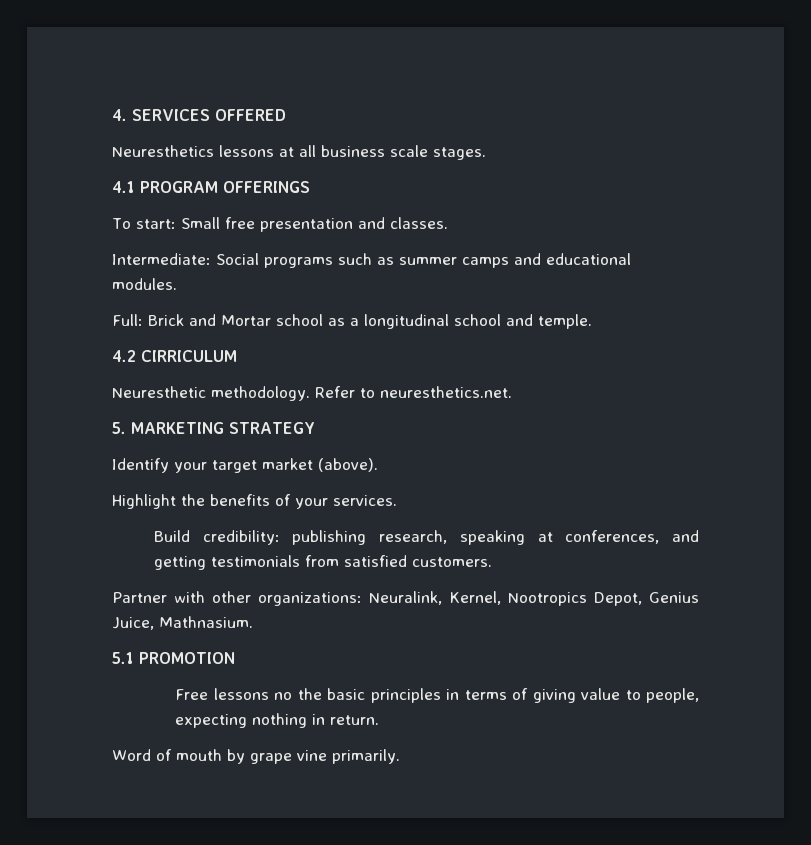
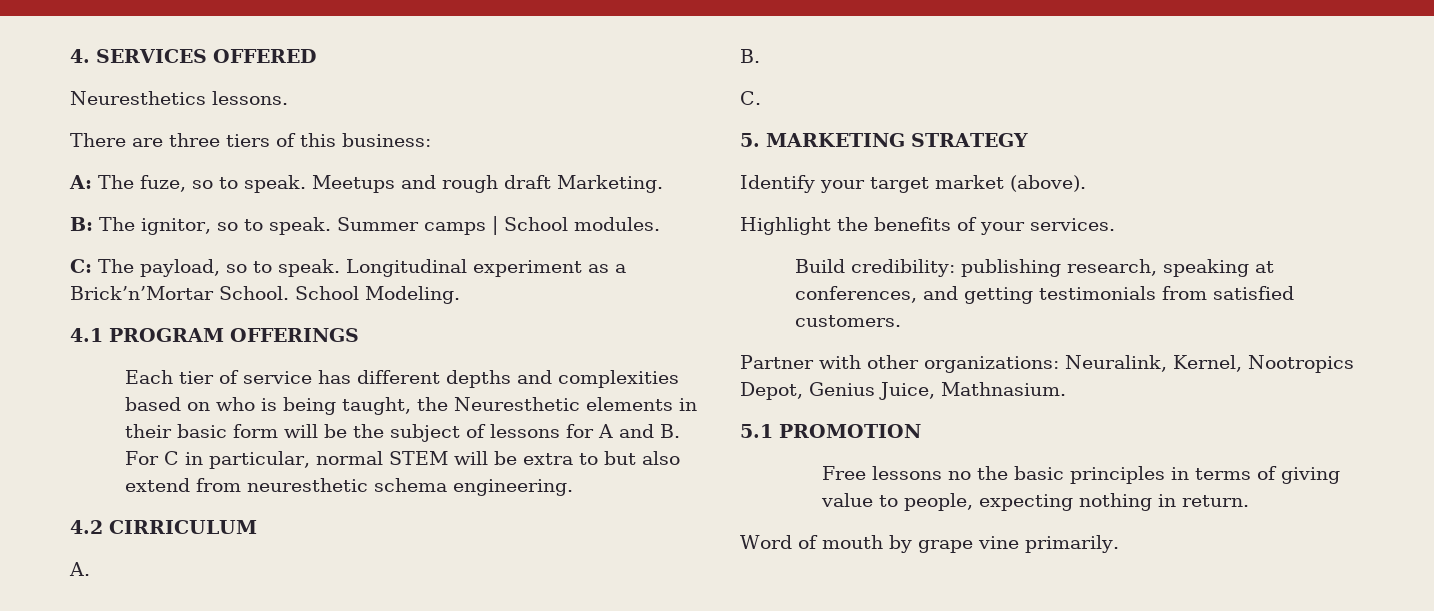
- Neuresthetics lessons at all business scale stages.
+ Neuresthetics lessons.
+ There are three tiers of this business:
+ A: The fuze, so to speak. Meetups and rough draft Marketing.
+ B: The ignitor, so to speak. Summer camps | School modules.
+ C: The payload, so to speak. Longitudinal experiment as a Brick’n’Mortar School. School Modeling.
  4.1 PROGRAM OFFERINGS
- To start: Small free presentation and classes.
- Intermediate: Social programs such as summer camps and educational modules.
- Full: Brick and Mortar school as a longitudinal school and temple.
+ Each tier of service has different depths and complexities based on who is being taught, the Neuresthetic elements in their basic form will be the subject of lessons for A and B. For C in particular, normal STEM will be extra to but also extend from neuresthetic schema engineering.
  4.2 CIRRICULUM
- Neuresthetic methodology. Refer to neuresthetics.net.
+ A.
+ B.
+ C.

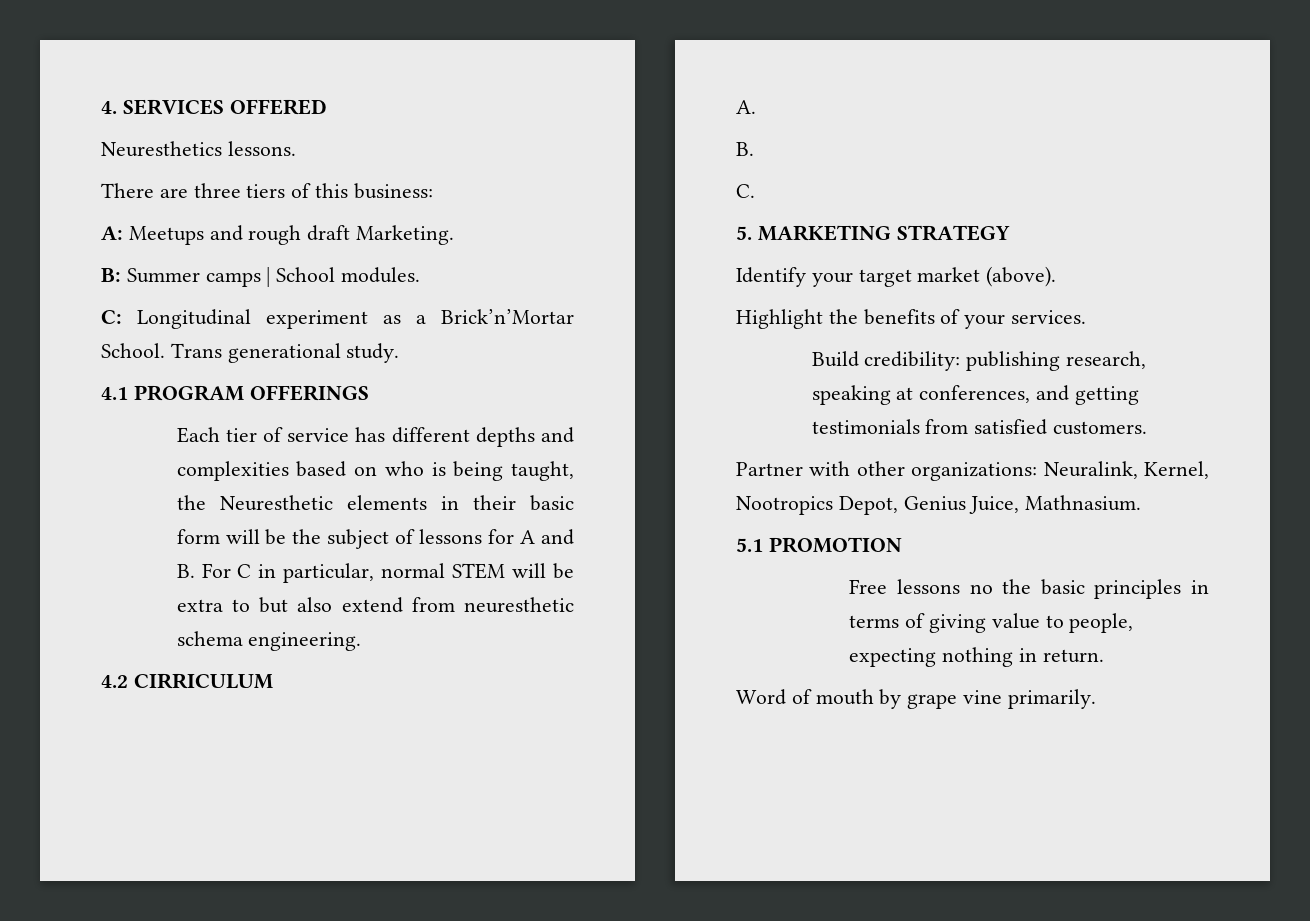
- A: The fuze, so to speak. Meetups and rough draft Marketing.
+ A: Meetups and rough draft Marketing.
- B: The ignitor, so to speak. Summer camps | School modules.
+ B: Summer camps | School modules.
- C: The payload, so to speak. Longitudinal experiment as a Brick’n’Mortar School.
+ C: Longitudinal experiment as a Brick’n’Mortar School.
- School Modeling.
+ Trans generational study.

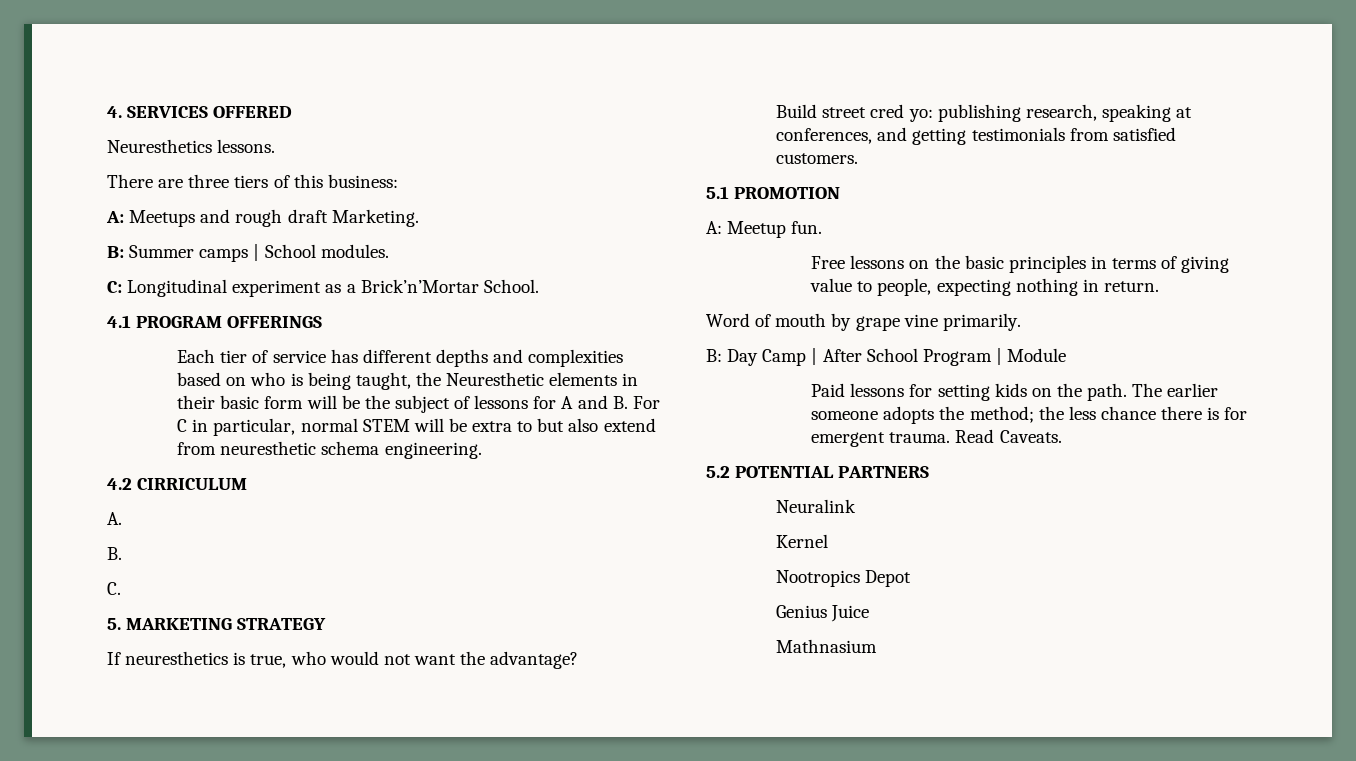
- Trans generational study.
- Identify your target market (above).
- Highlight the benefits of your services.
- Build credibility: publishing research, speaking at conferences, and getting testimonials from satisfied customers.
+ If neuresthetics is true, who would not want the advantage?
+ Build street cred yo: publishing research, speaking at conferences, and getting testimonials from satisfied customers.
- Partner with other organizations: Neuralink, Kernel, Nootropics Depot, Genius Juice, Mathnasium.
+ A: Meetup fun.
- Free lessons no the basic principles in terms of giving value to people, expecting nothing in return.
+ Free lessons on the basic principles in terms of giving value to people, expecting nothing in return.
+ B: Day Camp | After School Program | Module
+ Paid lessons for setting kids on the path. The earlier someone adopts the method; the less chance there is for emergent trauma. Read Caveats.
+ 5.2 POTENTIAL PARTNERS
+ Neuralink
+ Kernel
+ Nootropics Depot
+ Genius Juice
+ Mathnasium

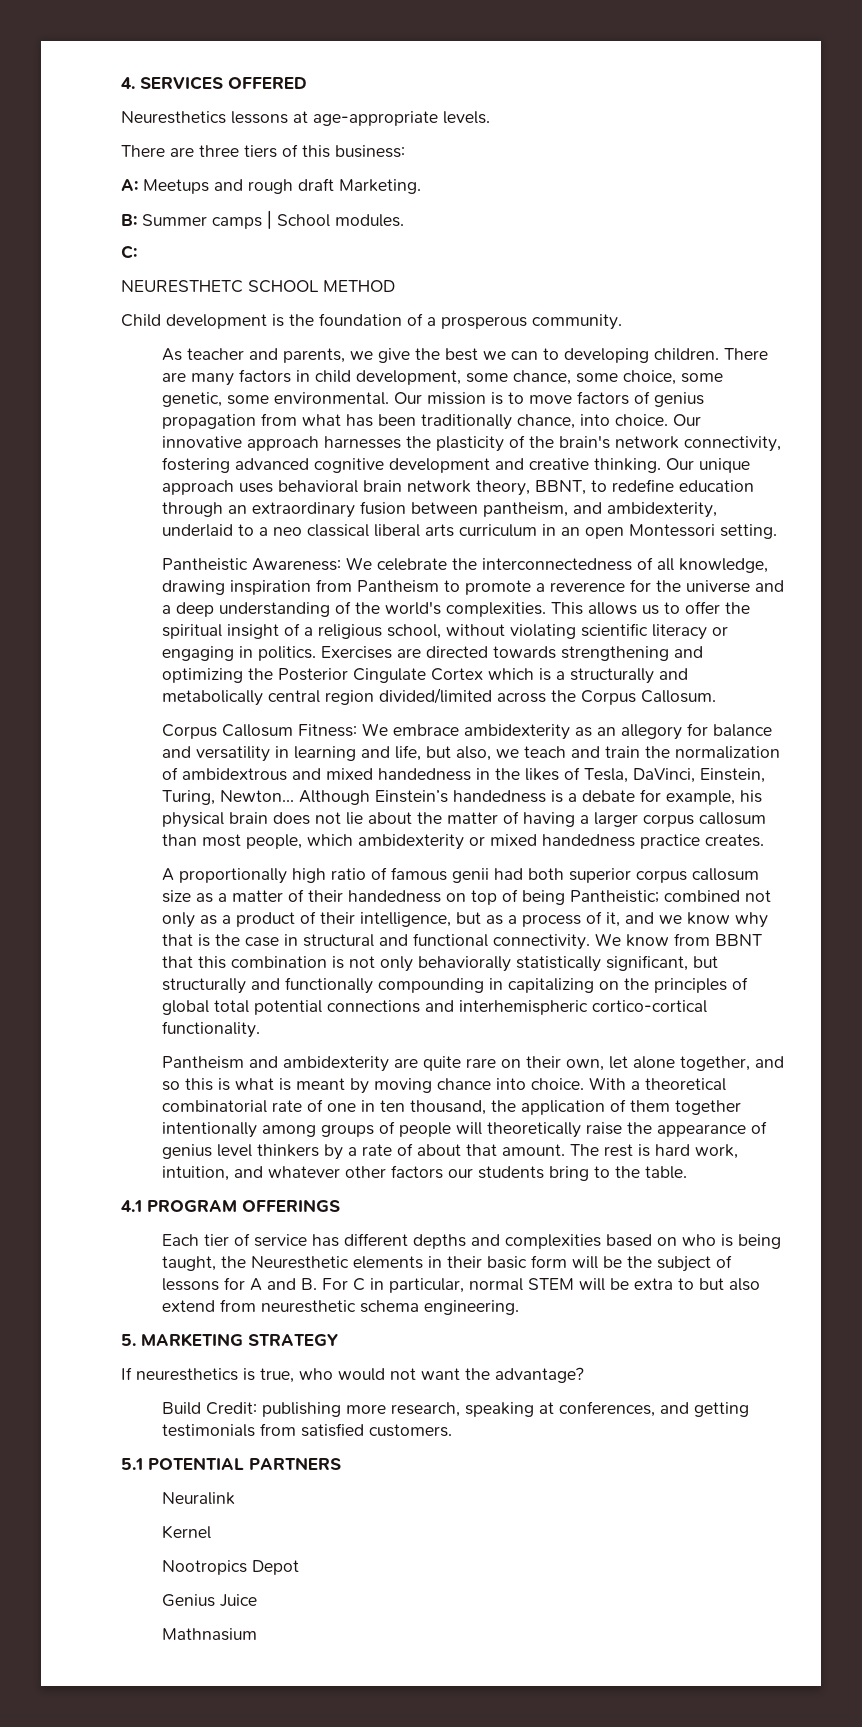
- Neuresthetics lessons.
+ Neuresthetics lessons at age-appropriate levels.
- C: Longitudinal experiment as a Brick’n’Mortar School.
+ C:
+ NEURESTHETC SCHOOL METHOD
+ Child development is the foundation of a prosperous community.
+ As teacher and parents, we give the best we can to developing children. There are many factors in child development, some chance, some choice, some genetic, some environmental. Our mission is to move factors of genius propagation from what has been traditionally chance, into choice. Our innovative approach harnesses the plasticity of the brain's network connectivity, fostering advanced cognitive development and creative thinking. Our unique approach uses behavioral brain network theory, BBNT, to redefine education through an extraordinary fusion between pantheism, and ambidexterity, underlaid to a neo classical liberal arts curriculum in an open Montessori setting.
+ Pantheistic Awareness: We celebrate the interconnectedness of all knowledge, drawing inspiration from Pantheism to promote a reverence for the universe and a deep understanding of the world's complexities. This allows us to offer the spiritual insight of a religious school, without violating scientific literacy or engaging in politics. Exercises are directed towards strengthening and optimizing the Posterior Cingulate Cortex which is a structurally and metabolically central region divided/limited across the Corpus Callosum.
+ Corpus Callosum Fitness: We embrace ambidexterity as an allegory for balance and versatility in learning and life, but also, we teach and train the normalization of ambidextrous and mixed handedness in the likes of Tesla, DaVinci, Einstein, Turing, Newton... Although Einstein’s handedness is a debate for example, his physical brain does not lie about the matter of having a larger corpus callosum than most people, which ambidexterity or mixed handedness practice creates.
+ A proportionally high ratio of famous genii had both superior corpus callosum size as a matter of their handedness on top of being Pantheistic; combined not only as a product of their intelligence, but as a process of it, and we know why that is the case in structural and functional connectivity. We know from BBNT that this combination is not only behaviorally statistically significant, but structurally and functionally compounding in capitalizing on the principles of global total potential connections and interhemispheric cortico-cortical functionality.
+ Pantheism and ambidexterity are quite rare on their own, let alone together, and so this is what is meant by moving chance into choice. With a theoretical combinatorial rate of one in ten thousand, the application of them together intentionally among groups of people will theoretically raise the appearance of genius level thinkers by a rate of about that amount. The rest is hard work, intuition, and whatever other factors our students bring to the table.
- 4.2 CIRRICULUM
- A.
- B.
- C.
- Build street cred yo: publishing research, speaking at conferences, and getting testimonials from satisfied customers.
+ Build Credit: publishing more research, speaking at conferences, and getting testimonials from satisfied customers.
- 5.1 PROMOTION
- A: Meetup fun.
- Free lessons on the basic principles in terms of giving value to people, expecting nothing in return.
- Word of mouth by grape vine primarily.
- B: Day Camp | After School Program | Module
- Paid lessons for setting kids on the path. The earlier someone adopts the method; the less chance there is for emergent trauma. Read Caveats.
- 5.2 POTENTIAL PARTNERS
+ 5.1 POTENTIAL PARTNERS

